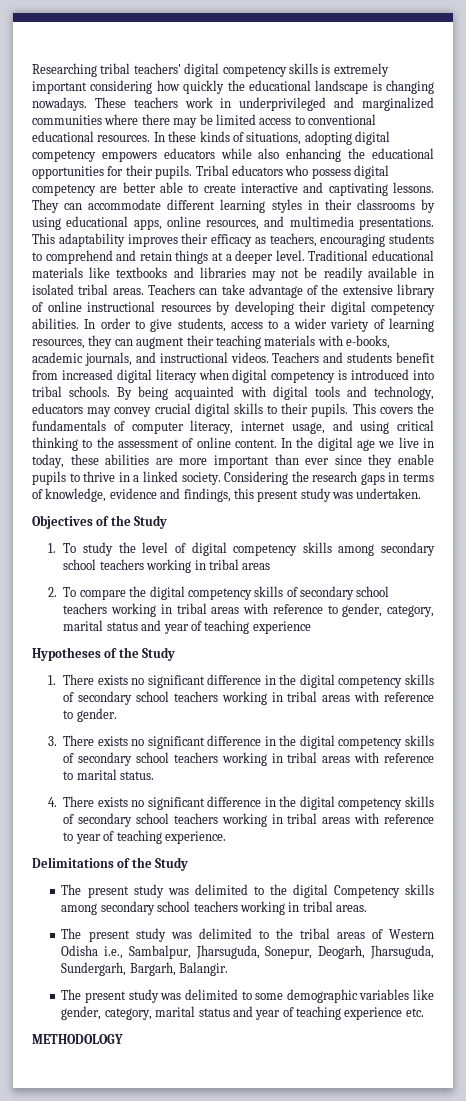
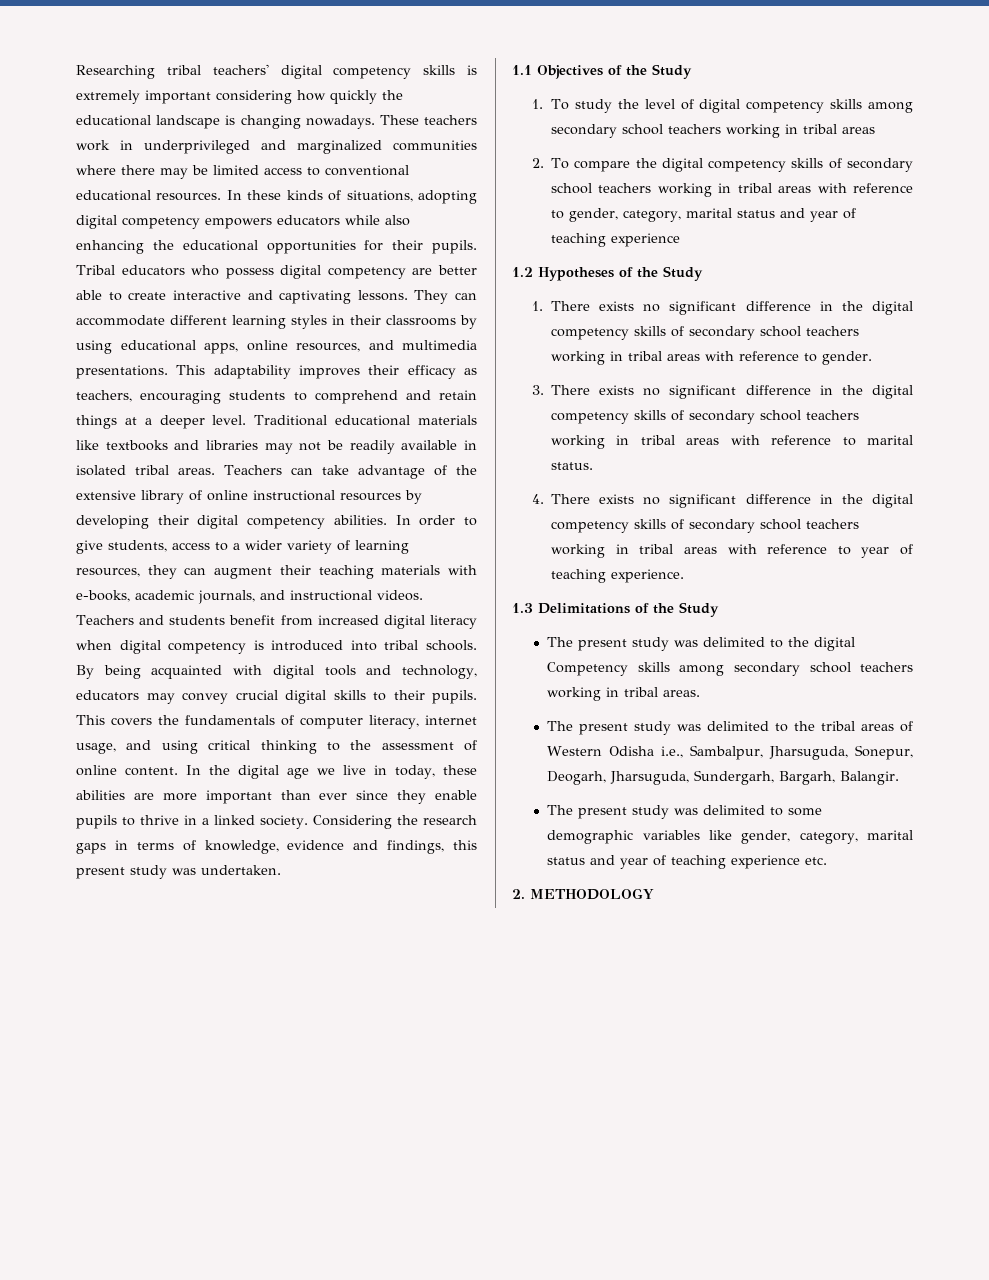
- Objectives of the Study
+ 1.1 Objectives of the Study
- Hypotheses of the Study
+ 1.2 Hypotheses of the Study
- Delimitations of the Study
+ 1.3 Delimitations of the Study
- METHODOLOGY
+ 2. METHODOLOGY

